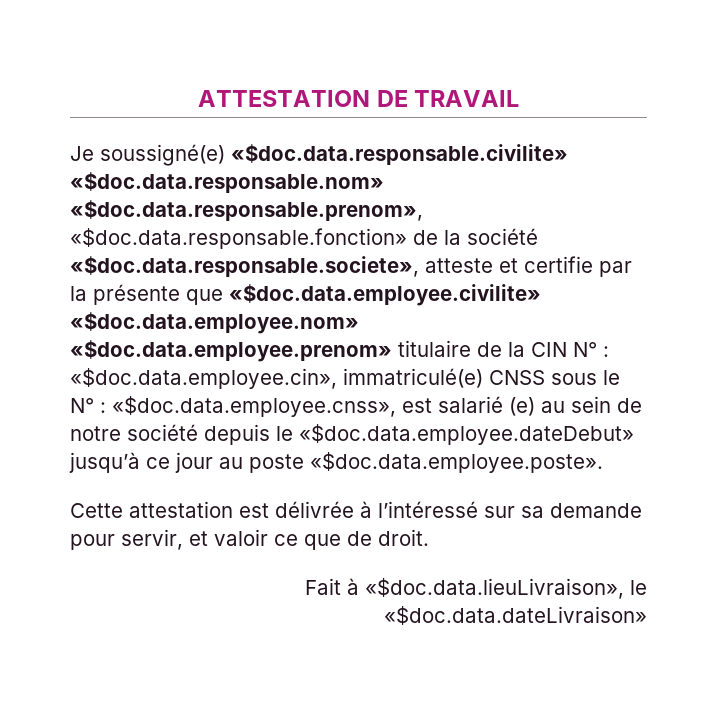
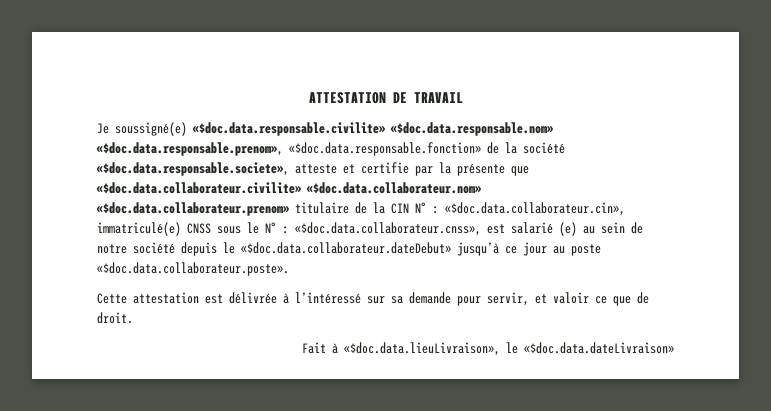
- Je soussigné(e) «$doc.data.responsable.civilite» «$doc.data.responsable.nom» «$doc.data.responsable.prenom», «$doc.data.responsable.fonction» de la société «$doc.data.responsable.societe», atteste et certifie par la présente que «$doc.data.employee.civilite» «$doc.data.employee.nom» «$doc.data.employee.prenom» titulaire de la CIN N° : «$doc.data.employee.cin», immatriculé(e) CNSS sous le N° : «$doc.data.employee.cnss», est salarié (e) au sein de notre société depuis le «$doc.data.employee.dateDebut» jusqu’à ce jour au poste «$doc.data.employee.poste».
+ Je soussigné(e) «$doc.data.responsable.civilite» «$doc.data.responsable.nom» «$doc.data.responsable.prenom», «$doc.data.responsable.fonction» de la société «$doc.data.responsable.societe», atteste et certifie par la présente que «$doc.data.collaborateur.civilite» «$doc.data.collaborateur.nom» «$doc.data.collaborateur.prenom» titulaire de la CIN N° : «$doc.data.collaborateur.cin», immatriculé(e) CNSS sous le N° : «$doc.data.collaborateur.cnss», est salarié (e) au sein de notre société depuis le «$doc.data.collaborateur.dateDebut» jusqu’à ce jour au poste «$doc.data.collaborateur.poste».

